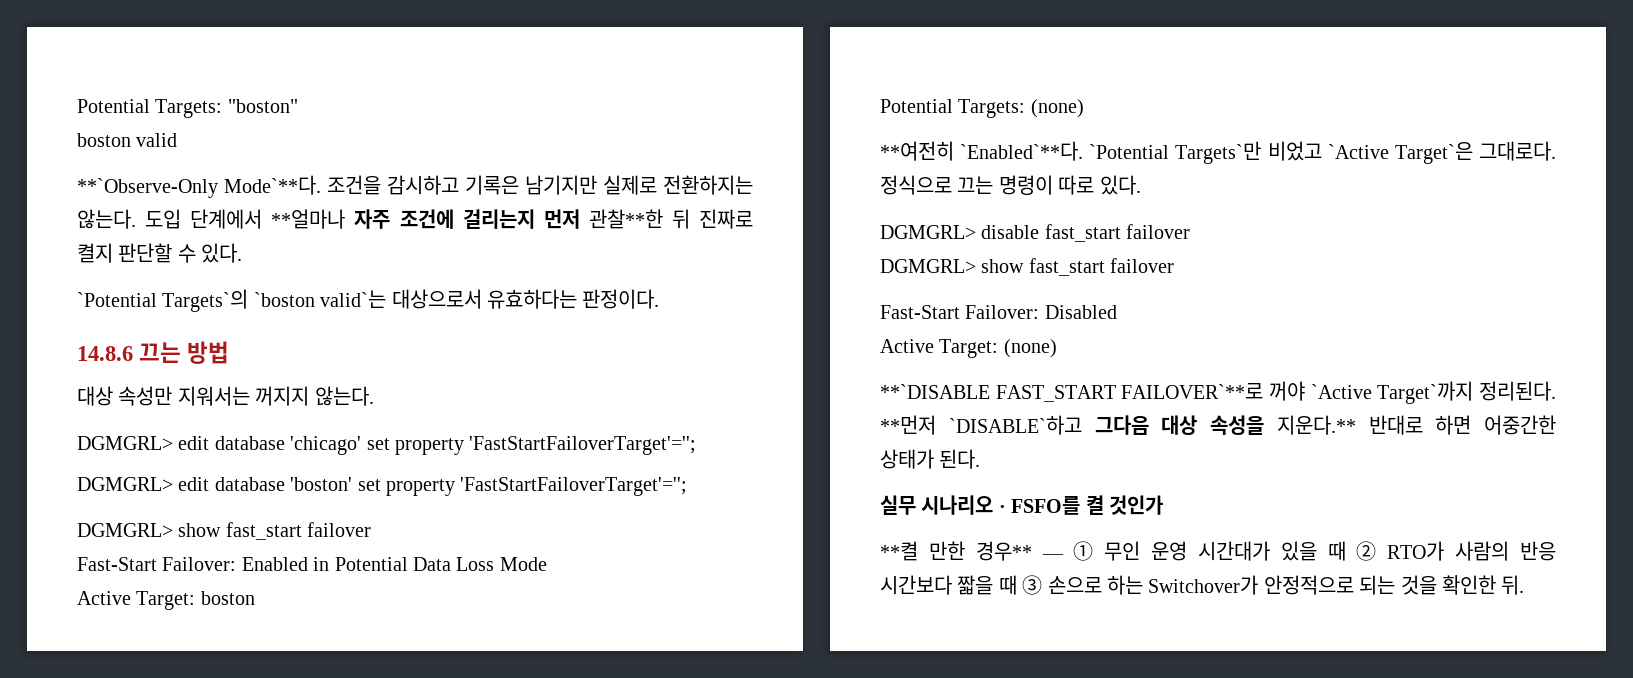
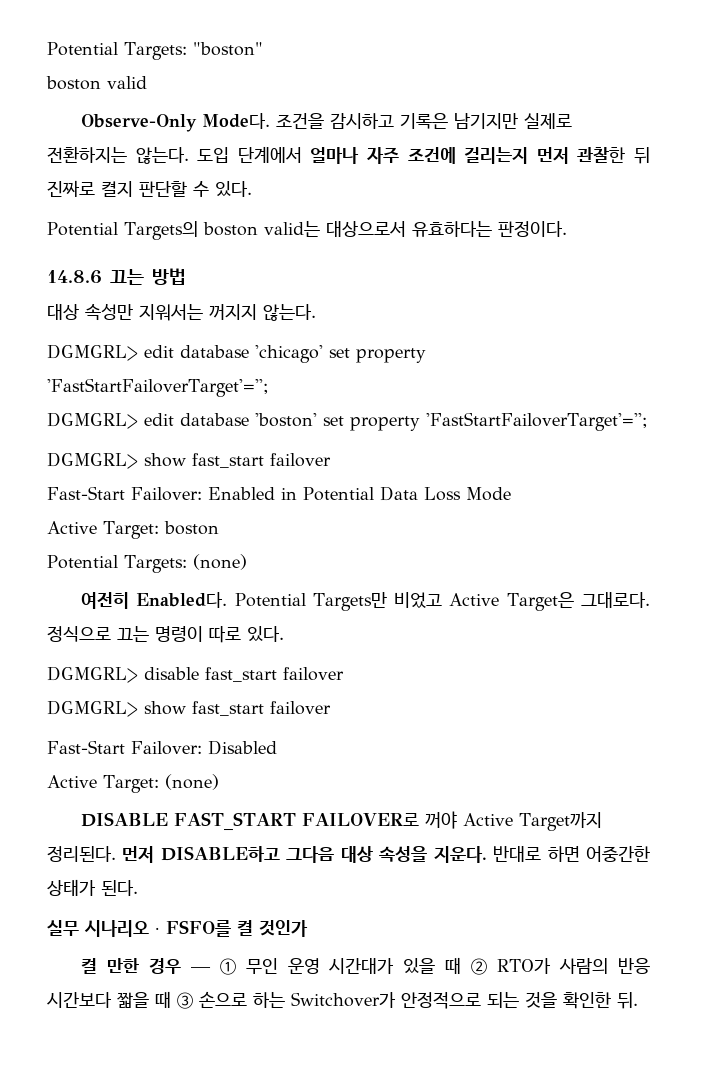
- **`Observe-Only Mode`**다.
+ Observe-Only Mode다.
- 도입 단계에서 **얼마나 자주 조건에 걸리는지 먼저 관찰**한 뒤 진짜로 켤지 판단할 수 있다.
+ 도입 단계에서 얼마나 자주 조건에 걸리는지 먼저 관찰한 뒤 진짜로 켤지 판단할 수 있다.
- `Potential Targets`의 `boston valid`는 대상으로서 유효하다는 판정이다.
+ Potential Targets의 boston valid는 대상으로서 유효하다는 판정이다.
- **여전히 `Enabled`**다. `Potential Targets`만 비었고 `Active Target`은 그대로다.
+ 여전히 Enabled다. Potential Targets만 비었고 Active Target은 그대로다.
- **`DISABLE FAST_START FAILOVER`**로 꺼야 `Active Target`까지 정리된다. **먼저 `DISABLE`하고 그다음 대상 속성을 지운다.** 반대로 하면 어중간한 상태가 된다.
+ DISABLE FAST_START FAILOVER로 꺼야 Active Target까지 정리된다. 먼저 DISABLE하고 그다음 대상 속성을 지운다. 반대로 하면 어중간한 상태가 된다.
- **켤 만한 경우** — ① 무인 운영 시간대가 있을 때 ② RTO가 사람의 반응 시간보다 짧을 때 ③ 손으로 하는 Switchover가 안정적으로 되는 것을 확인한 뒤.
+ 켤 만한 경우 — ① 무인 운영 시간대가 있을 때 ② RTO가 사람의 반응 시간보다 짧을 때 ③ 손으로 하는 Switchover가 안정적으로 되는 것을 확인한 뒤.

